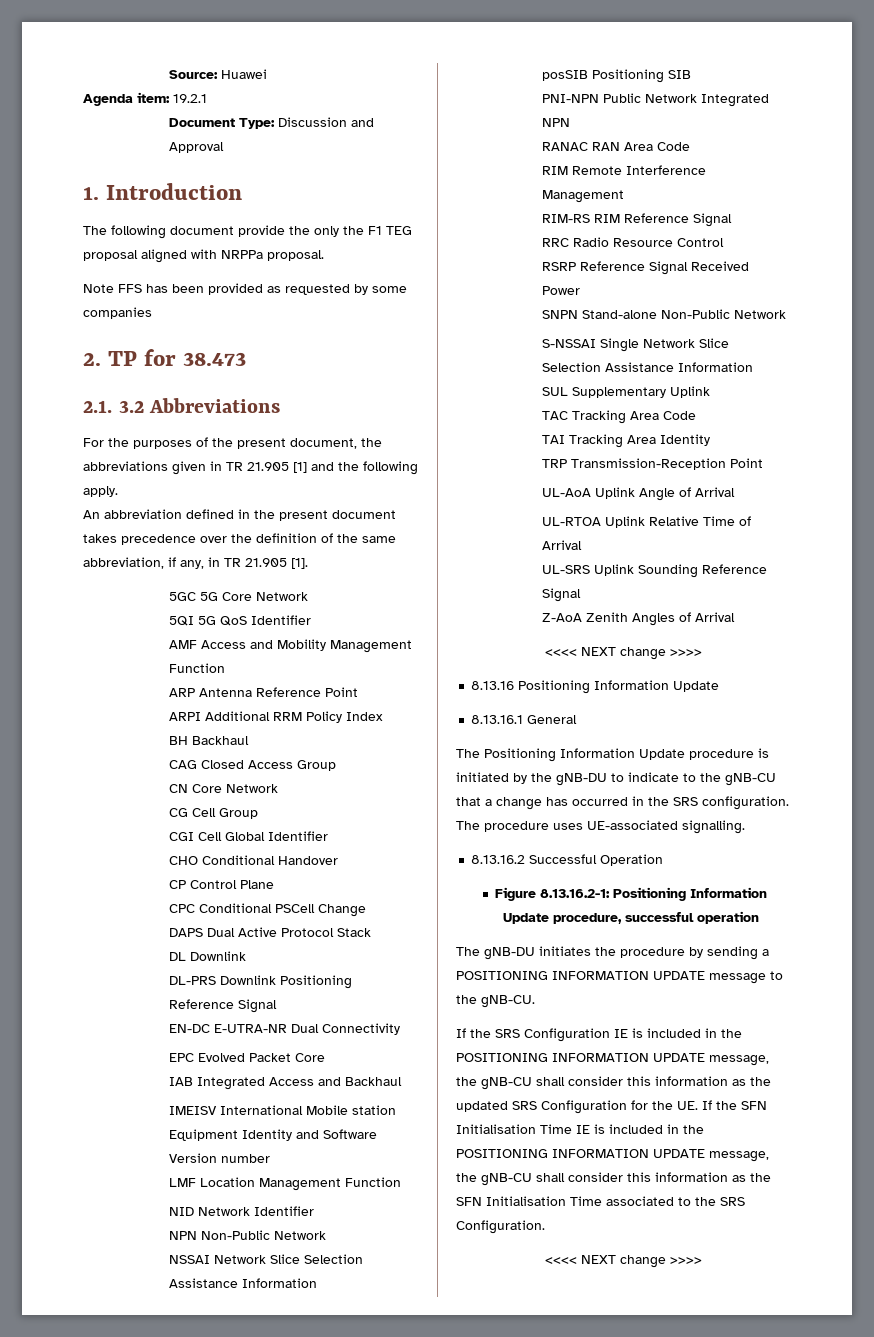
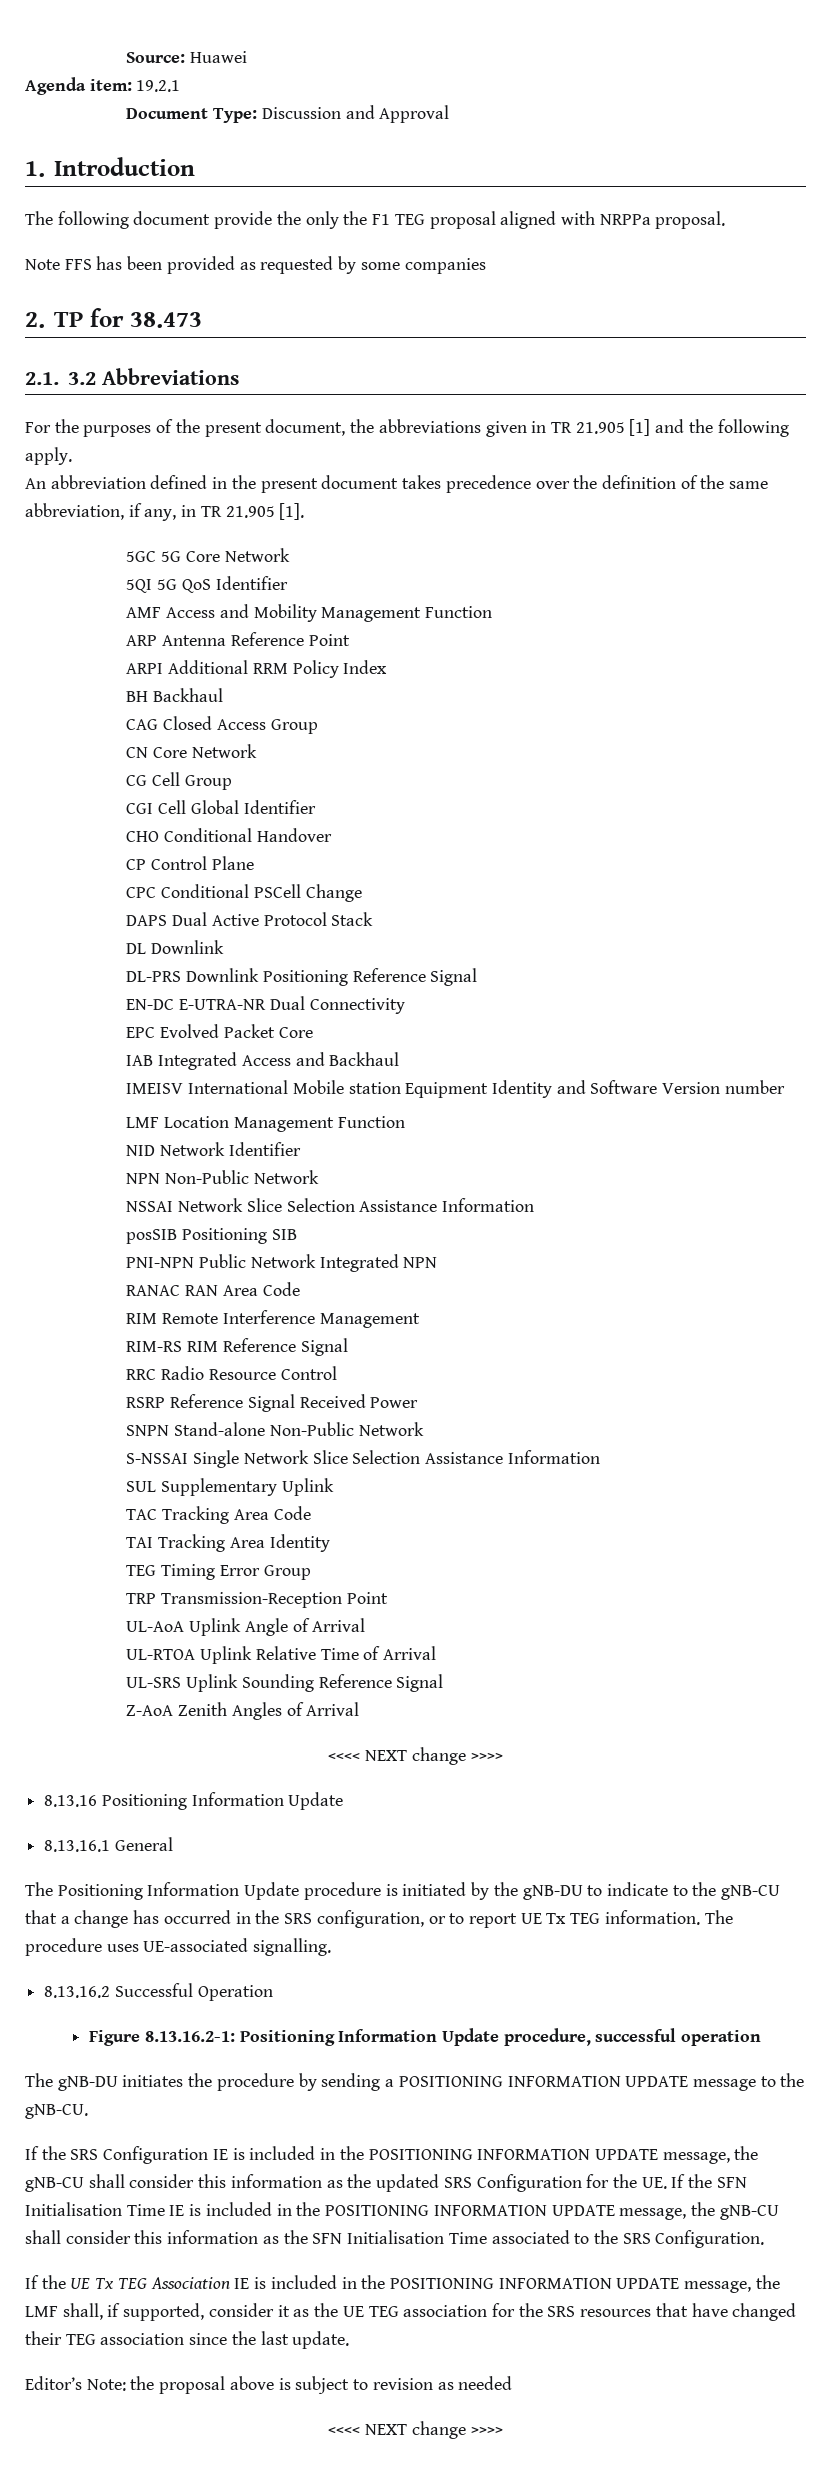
+ TEG Timing Error Group
- The Positioning Information Update procedure is initiated by the gNB-DU to indicate to the gNB-CU that a change has occurred in the SRS configuration.
+ The Positioning Information Update procedure is initiated by the gNB-DU to indicate to the gNB-CU that a change has occurred in the SRS configuration, or to report UE Tx TEG information.
+ If the UE Tx TEG Association IE is included in the POSITIONING INFORMATION UPDATE message, the LMF shall, if supported, consider it as the UE TEG association for the SRS resources that have changed their TEG association since the last update.
+ Editor’s Note: the proposal above is subject to revision as needed

